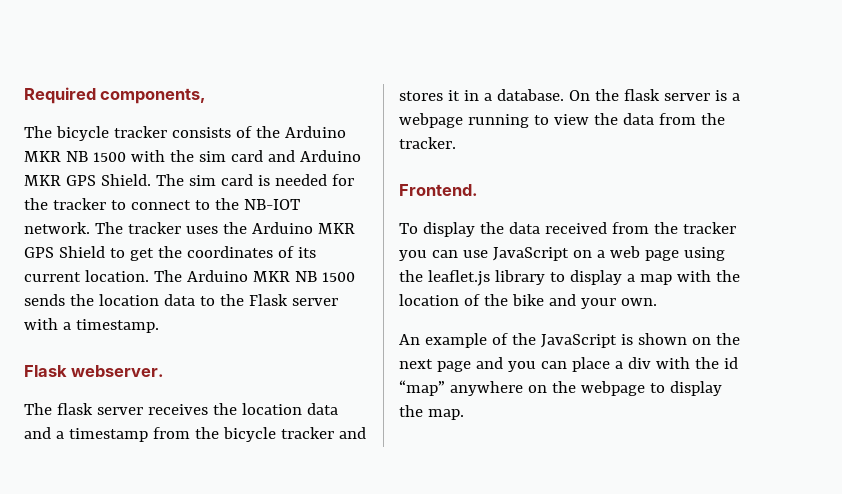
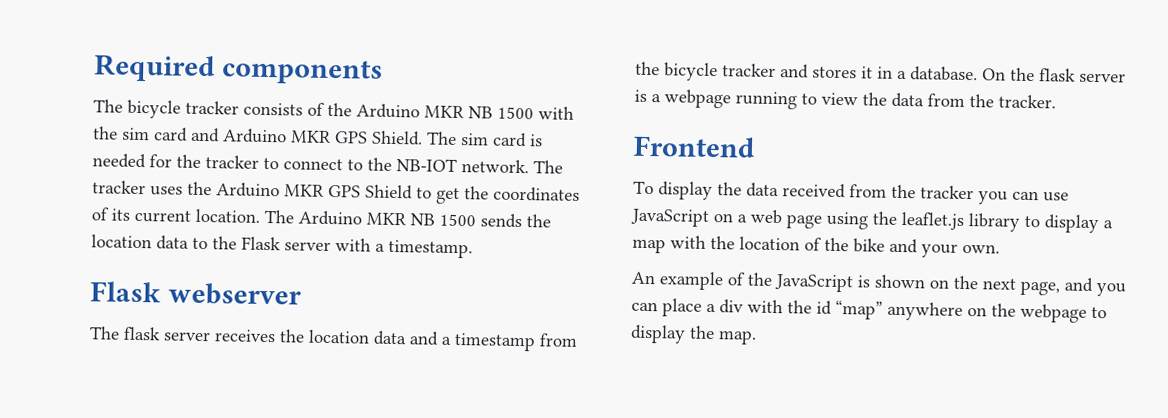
- Required components,
+ Required components
- Flask webserver.
+ Flask webserver
- Frontend.
+ Frontend
- An example of the JavaScript is shown on the next page and you can place a div with the id “map” anywhere on the webpage to display the map.
+ An example of the JavaScript is shown on the next page, and you can place a div with the id “map” anywhere on the webpage to display the map.

